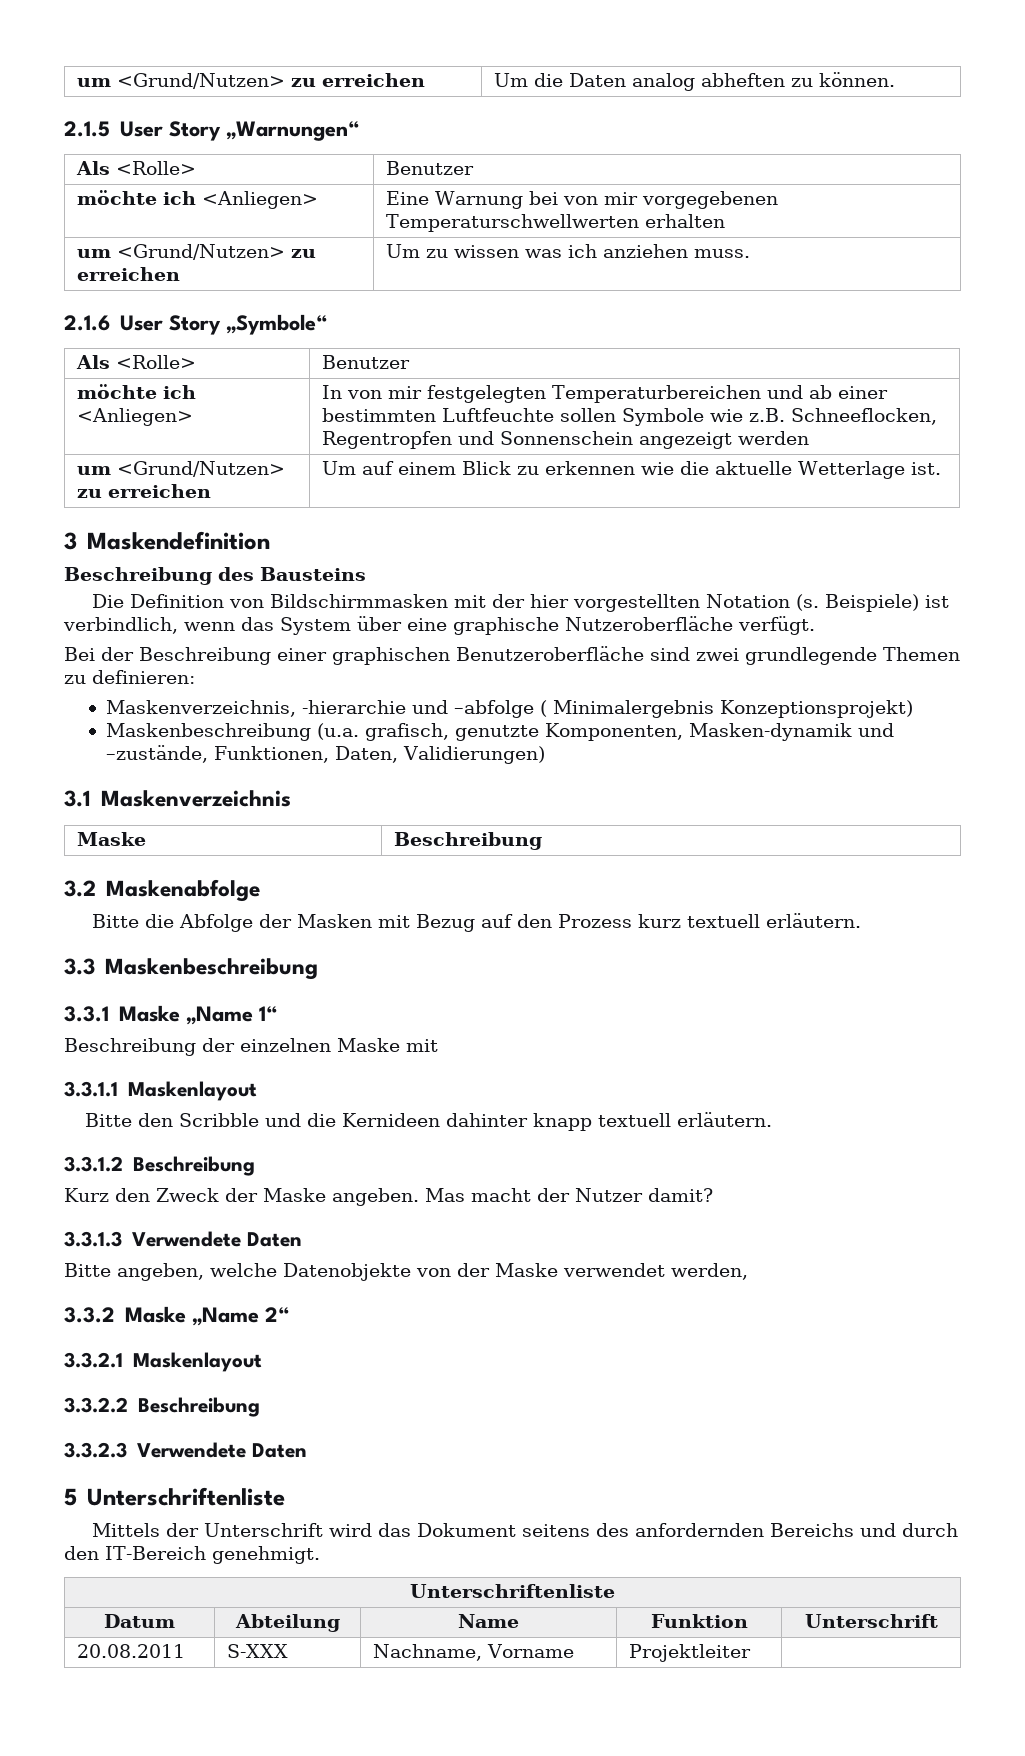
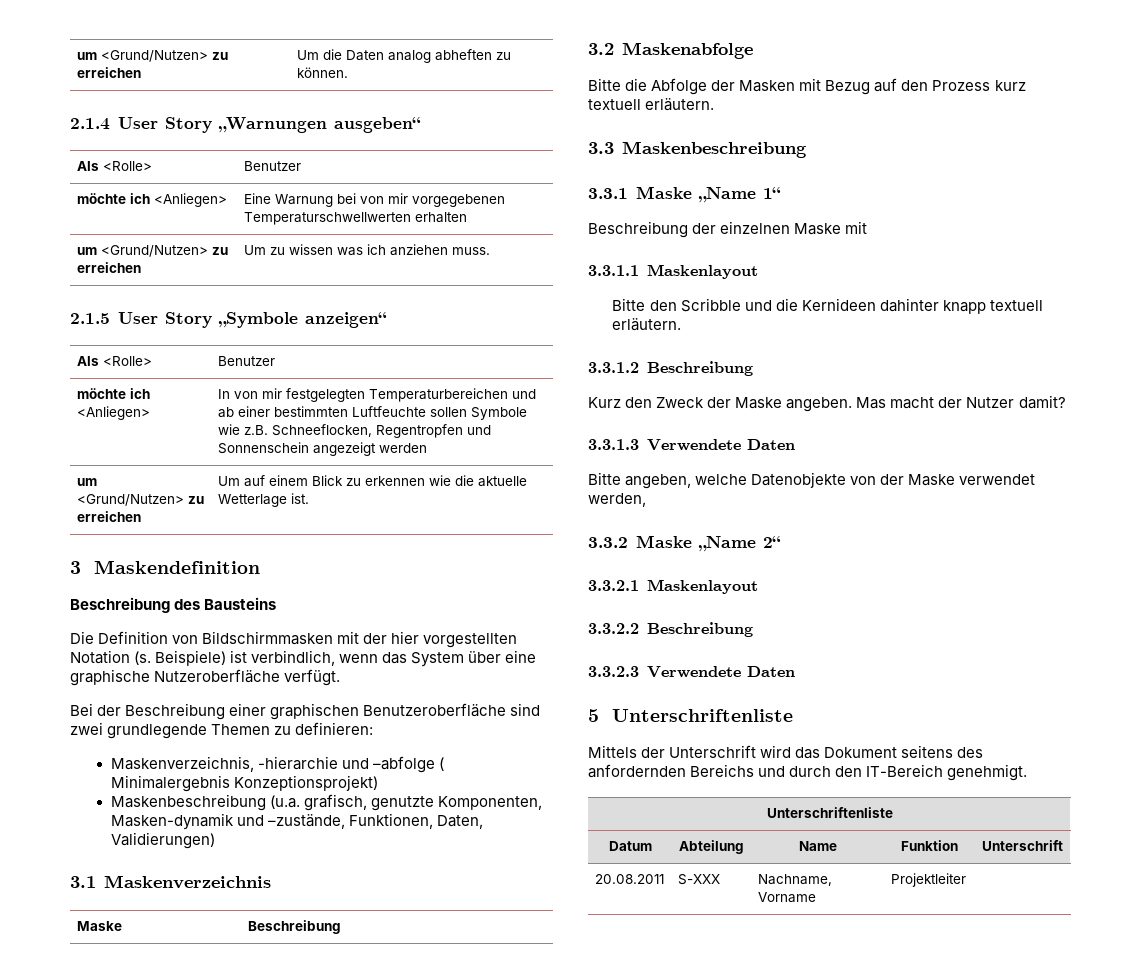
- 2.1.5 User Story „Warnungen“
+ 2.1.4 User Story „Warnungen ausgeben“
- 2.1.6 User Story „Symbole“
+ 2.1.5 User Story „Symbole anzeigen“

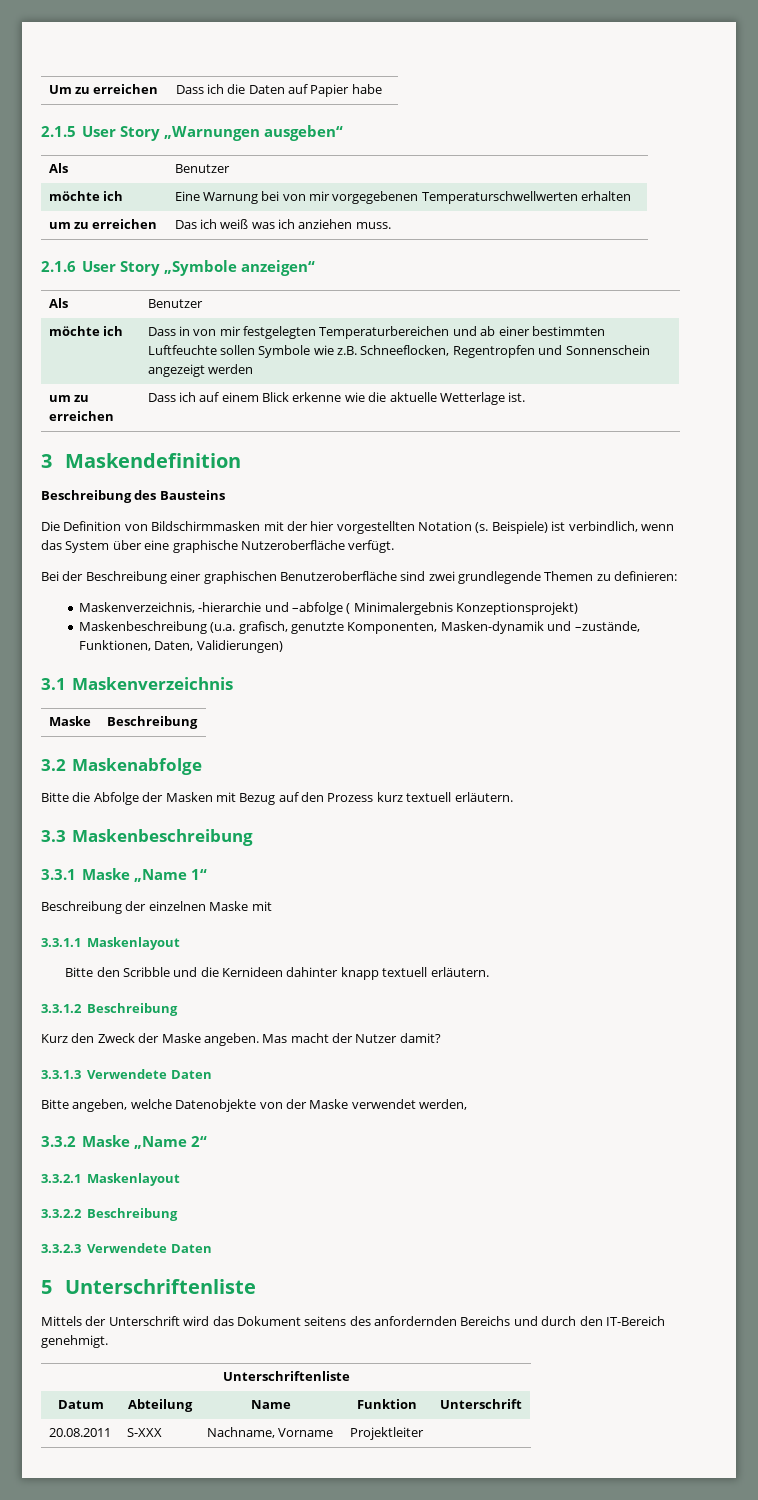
- um <Grund/Nutzen> zu erreichen | Um die Daten analog abheften zu können.
- 2.1.4 User Story „Warnungen ausgeben“
- Als <Rolle> | Benutzer
- möchte ich <Anliegen> | Eine Warnung bei von mir vorgegebenen Temperaturschwellwerten erhalten
+ Um zu erreichen | Dass ich die Daten auf Papier habe
+ 2.1.5 User Story „Warnungen ausgeben“
+ Als | Benutzer
+ möchte ich | Eine Warnung bei von mir vorgegebenen Temperaturschwellwerten erhalten
- um <Grund/Nutzen> zu erreichen | Um zu wissen was ich anziehen muss.
+ um zu erreichen | Das ich weiß was ich anziehen muss.
- 2.1.5 User Story „Symbole anzeigen“
- Als <Rolle> | Benutzer
- möchte ich <Anliegen> | In von mir festgelegten Temperaturbereichen und ab einer bestimmten Luftfeuchte sollen Symbole wie z.B. Schneeflocken, Regentropfen und Sonnenschein angezeigt werden
+ 2.1.6 User Story „Symbole anzeigen“
+ Als | Benutzer
+ möchte ich | Dass in von mir festgelegten Temperaturbereichen und ab einer bestimmten Luftfeuchte sollen Symbole wie z.B. Schneeflocken, Regentropfen und Sonnenschein angezeigt werden
- um <Grund/Nutzen> zu erreichen | Um auf einem Blick zu erkennen wie die aktuelle Wetterlage ist.
+ um zu erreichen | Dass ich auf einem Blick erkenne wie die aktuelle Wetterlage ist.

